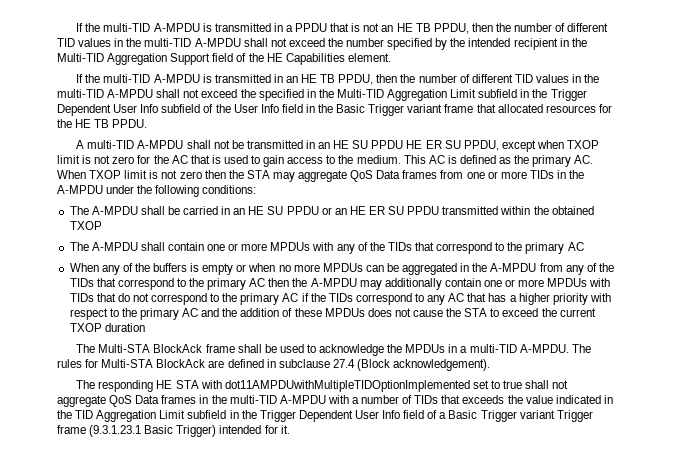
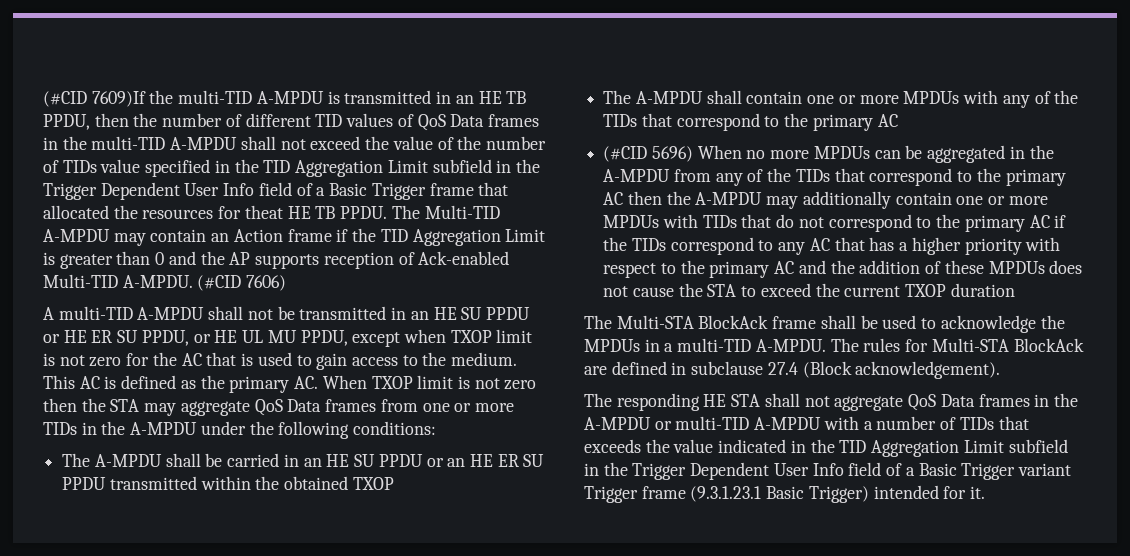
- If the multi-TID A-MPDU is transmitted in a PPDU that is not an HE TB PPDU, then the number of different TID values in the multi-TID A-MPDU shall not exceed the number specified by the intended recipient in the Multi-TID Aggregation Support field of the HE Capabilities element.
- If the multi-TID A-MPDU is transmitted in an HE TB PPDU, then the number of different TID values in the multi-TID A-MPDU shall not exceed the specified in the Multi-TID Aggregation Limit subfield in the Trigger Dependent User Info subfield of the User Info field in the Basic Trigger variant frame that allocated resources for the HE TB PPDU.
+ (#CID 7609)If the multi-TID A-MPDU is transmitted in an HE TB PPDU, then the number of different TID values of QoS Data frames in the multi-TID A-MPDU shall not exceed the value of the number of TIDs value specified in the TID Aggregation Limit subfield in the Trigger Dependent User Info field of a Basic Trigger frame that allocated the resources for theat HE TB PPDU. The Multi-TID A-MPDU may contain an Action frame if the TID Aggregation Limit is greater than 0 and the AP supports reception of Ack-enabled Multi-TID A-MPDU. (#CID 7606)
- A multi-TID A-MPDU shall not be transmitted in an HE SU PPDU HE ER SU PPDU, except when TXOP limit is not zero for the AC that is used to gain access to the medium.
+ A multi-TID A-MPDU shall not be transmitted in an HE SU PPDU or HE ER SU PPDU, or HE UL MU PPDU, except when TXOP limit is not zero for the AC that is used to gain access to the medium.
- When any of the buffers is empty or when no more MPDUs can be aggregated in the A-MPDU from any of the TIDs that correspond to the primary AC then the A-MPDU may additionally contain one or more MPDUs with TIDs that do not correspond to the primary AC if the TIDs correspond to any AC that has a higher priority with respect to the primary AC and the addition of these MPDUs does not cause the STA to exceed the current TXOP duration
+ (#CID 5696) When no more MPDUs can be aggregated in the A-MPDU from any of the TIDs that correspond to the primary AC then the A-MPDU may additionally contain one or more MPDUs with TIDs that do not correspond to the primary AC if the TIDs correspond to any AC that has a higher priority with respect to the primary AC and the addition of these MPDUs does not cause the STA to exceed the current TXOP duration
- The responding HE STA with dot11AMPDUwithMultipleTIDOptionImplemented set to true shall not aggregate QoS Data frames in the multi-TID A-MPDU with a number of TIDs that exceeds the value indicated in the TID Aggregation Limit subfield in the Trigger Dependent User Info field of a Basic Trigger variant Trigger frame (9.3.1.23.1 Basic Trigger) intended for it.
+ The responding HE STA shall not aggregate QoS Data frames in the A-MPDU or multi-TID A-MPDU with a number of TIDs that exceeds the value indicated in the TID Aggregation Limit subfield in the Trigger Dependent User Info field of a Basic Trigger variant Trigger frame (9.3.1.23.1 Basic Trigger) intended for it.

